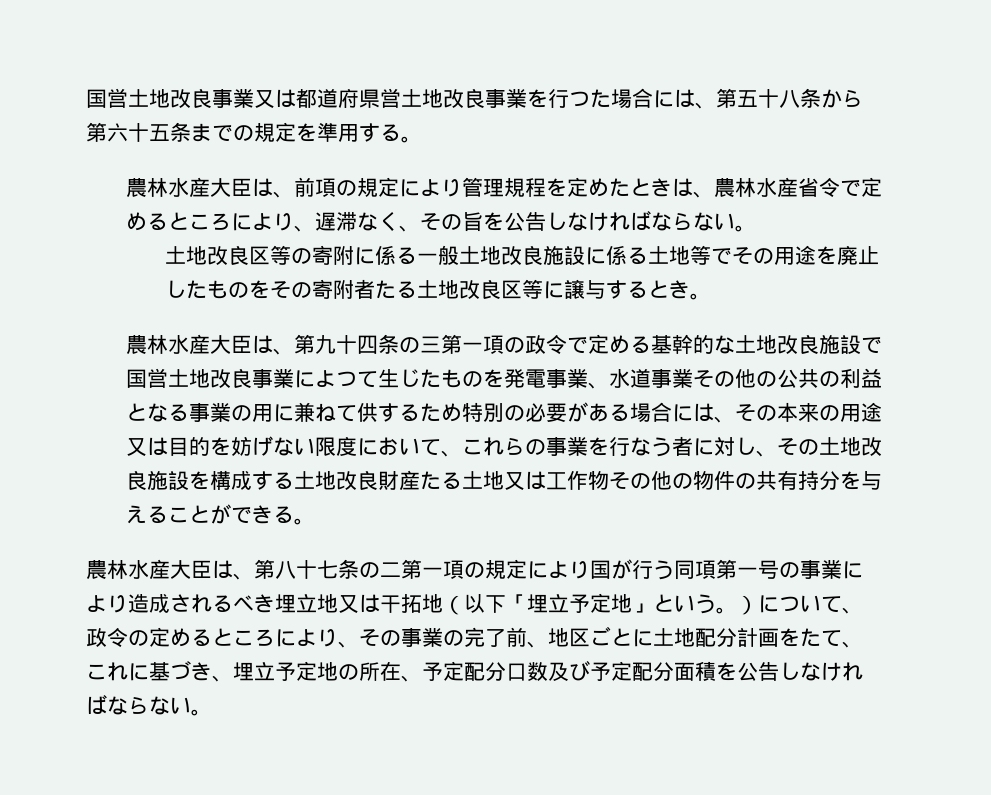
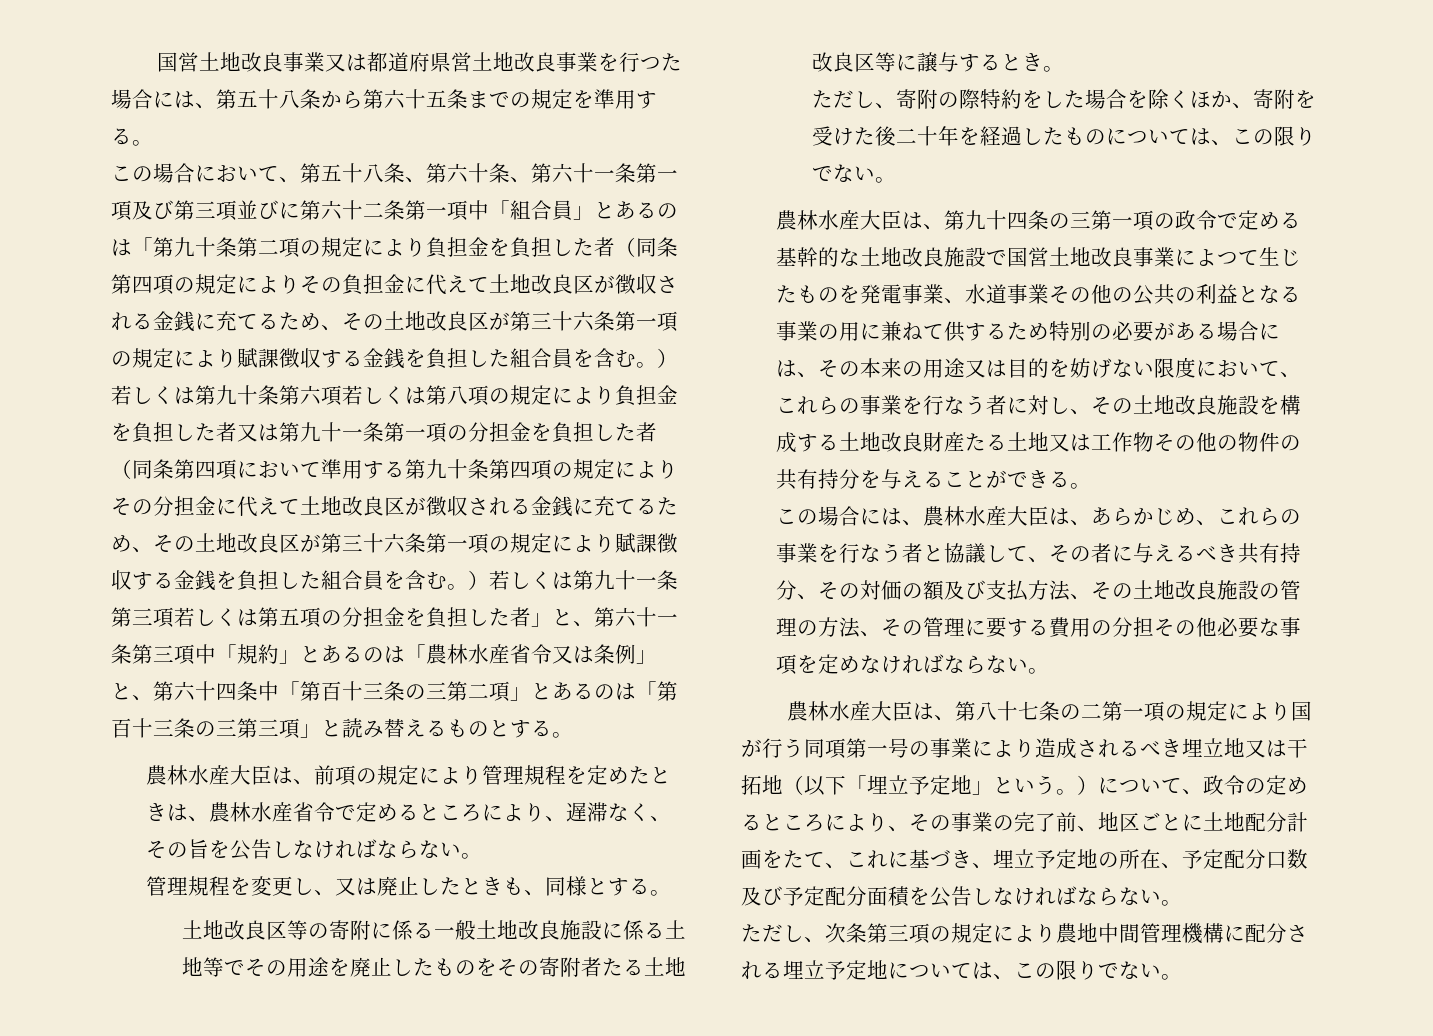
+ この場合において、第五十八条、第六十条、第六十一条第一項及び第三項並びに第六十二条第一項中「組合員」とあるのは「第九十条第二項の規定により負担金を負担した者（同条第四項の規定によりその負担金に代えて土地改良区が徴収される金銭に充てるため、その土地改良区が第三十六条第一項の規定により賦課徴収する金銭を負担した組合員を含む。）若しくは第九十条第六項若しくは第八項の規定により負担金を負担した者又は第九十一条第一項の分担金を負担した者（同条第四項において準用する第九十条第四項の規定によりその分担金に代えて土地改良区が徴収される金銭に充てるため、その土地改良区が第三十六条第一項の規定により賦課徴収する金銭を負担した組合員を含む。）若しくは第九十一条第三項若しくは第五項の分担金を負担した者」と、第六十一条第三項中「規約」とあるのは「農林水産省令又は条例」と、第六十四条中「第百十三条の三第二項」とあるのは「第百十三条の三第三項」と読み替えるものとする。
+ 管理規程を変更し、又は廃止したときも、同様とする。
+ ただし、寄附の際特約をした場合を除くほか、寄附を受けた後二十年を経過したものについては、この限りでない。
+ この場合には、農林水産大臣は、あらかじめ、これらの事業を行なう者と協議して、その者に与えるべき共有持分、その対価の額及び支払方法、その土地改良施設の管理の方法、その管理に要する費用の分担その他必要な事項を定めなければならない。
+ ただし、次条第三項の規定により農地中間管理機構に配分される埋立予定地については、この限りでない。

